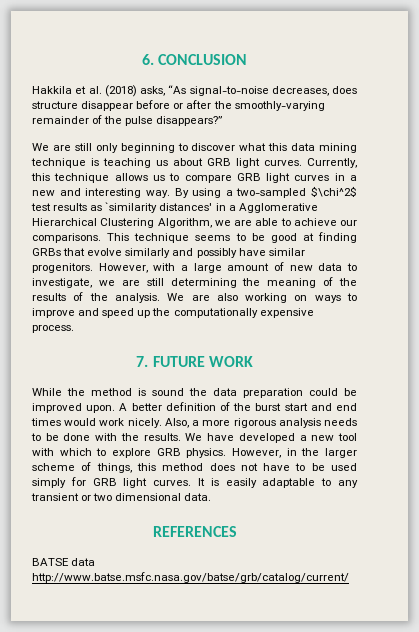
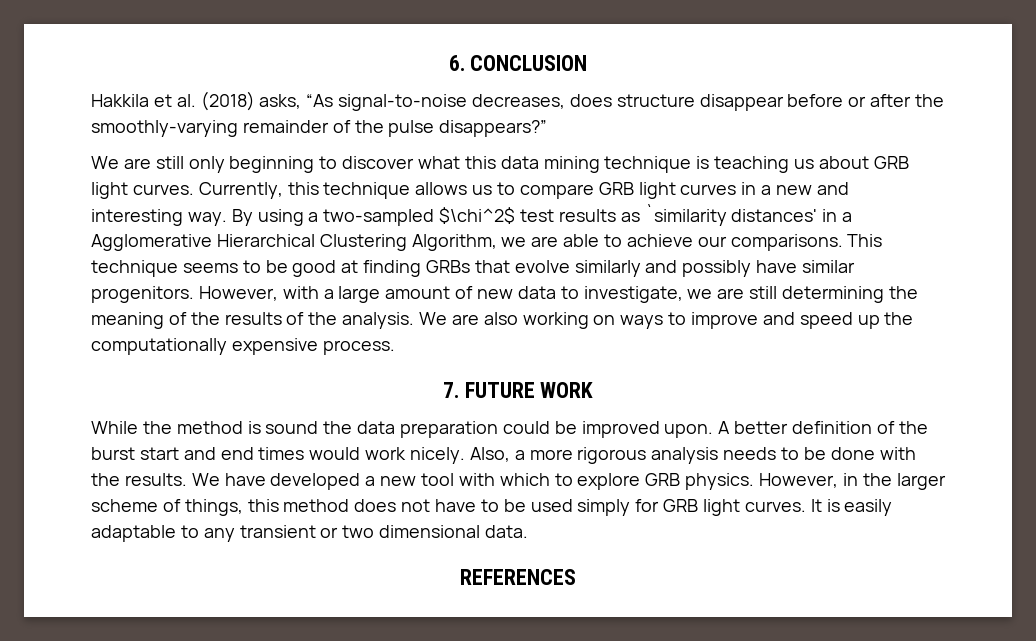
- BATSE data http://www.batse.msfc.nasa.gov/batse/grb/catalog/current/

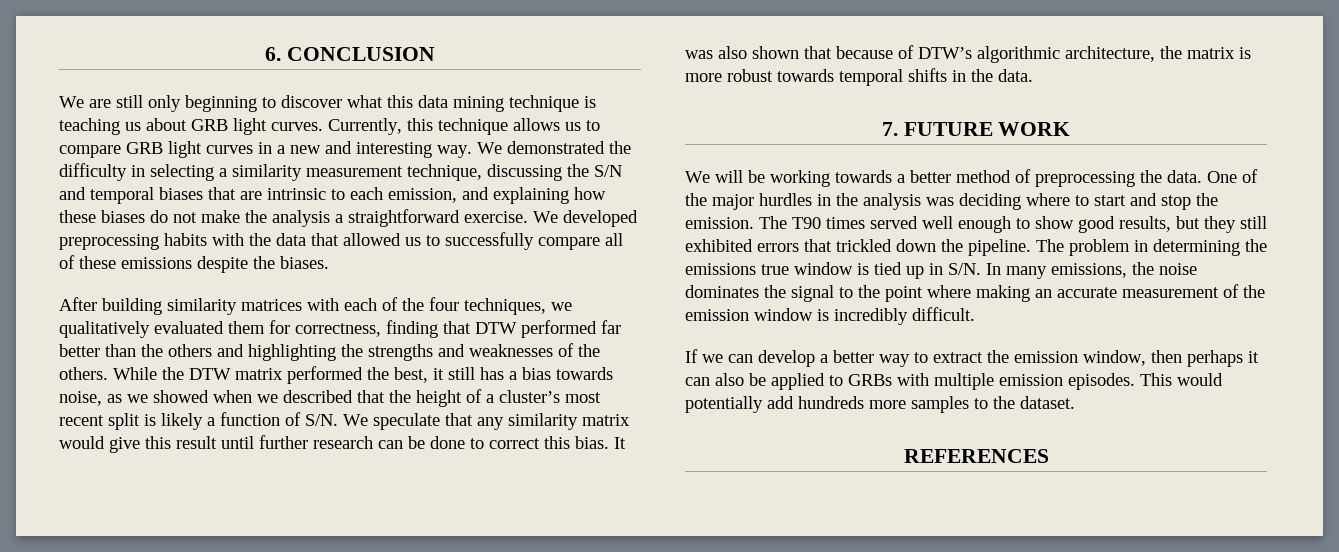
- Hakkila et al. (2018) asks, “As signal-to-noise decreases, does structure disappear before or after the smoothly-varying remainder of the pulse disappears?”
- By using a two-sampled $\chi^2$ test results as `similarity distances' in a Agglomerative Hierarchical Clustering Algorithm, we are able to achieve our comparisons. This technique seems to be good at finding GRBs that evolve similarly and possibly have similar progenitors. However, with a large amount of new data to investigate, we are still determining the meaning of the results of the analysis. We are also working on ways to improve and speed up the computationally expensive process.
+ We demonstrated the difficulty in selecting a similarity measurement technique, discussing the S/N and temporal biases that are intrinsic to each emission, and explaining how these biases do not make the analysis a straightforward exercise. We developed preprocessing habits with the data that allowed us to successfully compare all of these emissions despite the biases.
+ After building similarity matrices with each of the four techniques, we qualitatively evaluated them for correctness, finding that DTW performed far better than the others and highlighting the strengths and weaknesses of the others. While the DTW matrix performed the best, it still has a bias towards noise, as we showed when we described that the height of a cluster’s most recent split is likely a function of S/N. We speculate that any similarity matrix would give this result until further research can be done to correct this bias. It was also shown that because of DTW’s algorithmic architecture, the matrix is more robust towards temporal shifts in the data.
  7. FUTURE WORK
- While the method is sound the data preparation could be improved upon. A better definition of the burst start and end times would work nicely. Also, a more rigorous analysis needs to be done with the results. We have developed a new tool with which to explore GRB physics. However, in the larger scheme of things, this method does not have to be used simply for GRB light curves. It is easily adaptable to any transient or two dimensional data.
+ We will be working towards a better method of preprocessing the data. One of the major hurdles in the analysis was deciding where to start and stop the emission. The T90 times served well enough to show good results, but they still exhibited errors that trickled down the pipeline. The problem in determining the emissions true window is tied up in S/N. In many emissions, the noise dominates the signal to the point where making an accurate measurement of the emission window is incredibly difficult.
+ If we can develop a better way to extract the emission window, then perhaps it can also be applied to GRBs with multiple emission episodes. This would potentially add hundreds more samples to the dataset.

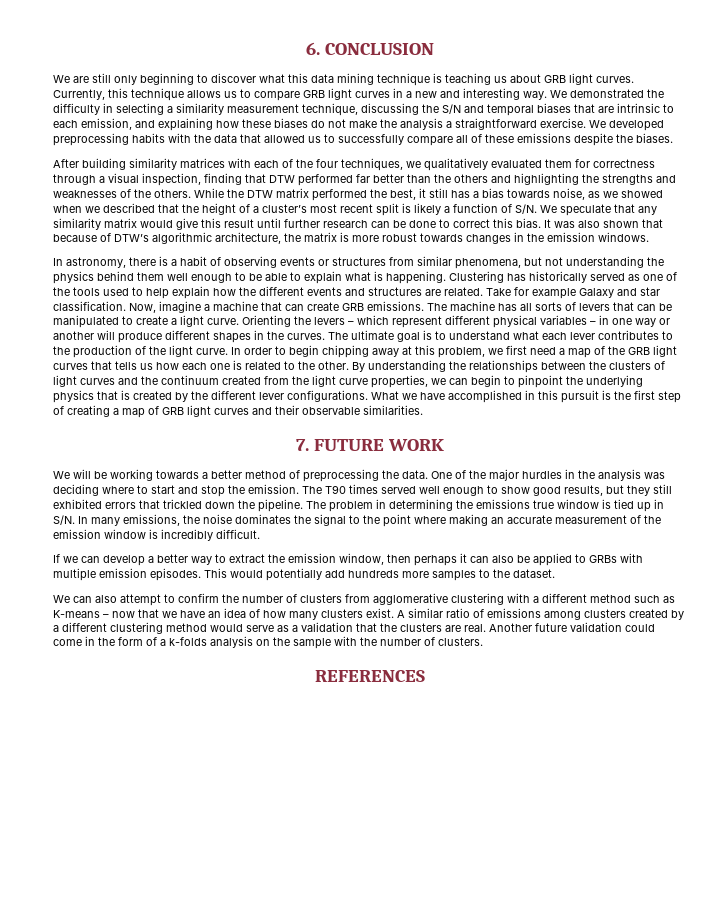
- After building similarity matrices with each of the four techniques, we qualitatively evaluated them for correctness, finding that DTW performed far better than the others and highlighting the strengths and weaknesses of the others.
+ After building similarity matrices with each of the four techniques, we qualitatively evaluated them for correctness through a visual inspection, finding that DTW performed far better than the others and highlighting the strengths and weaknesses of the others.
- It was also shown that because of DTW’s algorithmic architecture, the matrix is more robust towards temporal shifts in the data.
+ It was also shown that because of DTW’s algorithmic architecture, the matrix is more robust towards changes in the emission windows.
+ In astronomy, there is a habit of observing events or structures from similar phenomena, but not understanding the physics behind them well enough to be able to explain what is happening. Clustering has historically served as one of the tools used to help explain how the different events and structures are related. Take for example Galaxy and star classification. Now, imagine a machine that can create GRB emissions. The machine has all sorts of levers that can be manipulated to create a light curve. Orienting the levers – which represent different physical variables – in one way or another will produce different shapes in the curves. The ultimate goal is to understand what each lever contributes to the production of the light curve. In order to begin chipping away at this problem, we first need a map of the GRB light curves that tells us how each one is related to the other. By understanding the relationships between the clusters of light curves and the continuum created from the light curve properties, we can begin to pinpoint the underlying physics that is created by the different lever configurations. What we have accomplished in this pursuit is the first step of creating a map of GRB light curves and their observable similarities.
+ We can also attempt to confirm the number of clusters from agglomerative clustering with a different method such as K-means – now that we have an idea of how many clusters exist. A similar ratio of emissions among clusters created by a different clustering method would serve as a validation that the clusters are real. Another future validation could come in the form of a k-folds analysis on the sample with the number of clusters.

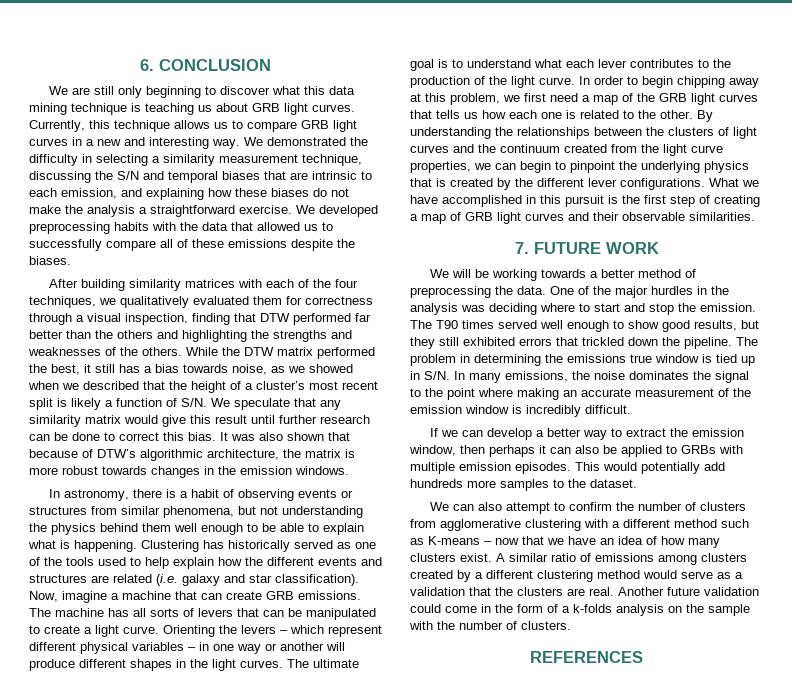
- Clustering has historically served as one of the tools used to help explain how the different events and structures are related. Take for example Galaxy and star classification.
+ Clustering has historically served as one of the tools used to help explain how the different events and structures are related (i.e. galaxy and star classification).
- Orienting the levers – which represent different physical variables – in one way or another will produce different shapes in the curves.
+ Orienting the levers – which represent different physical variables – in one way or another will produce different shapes in the light curves.

